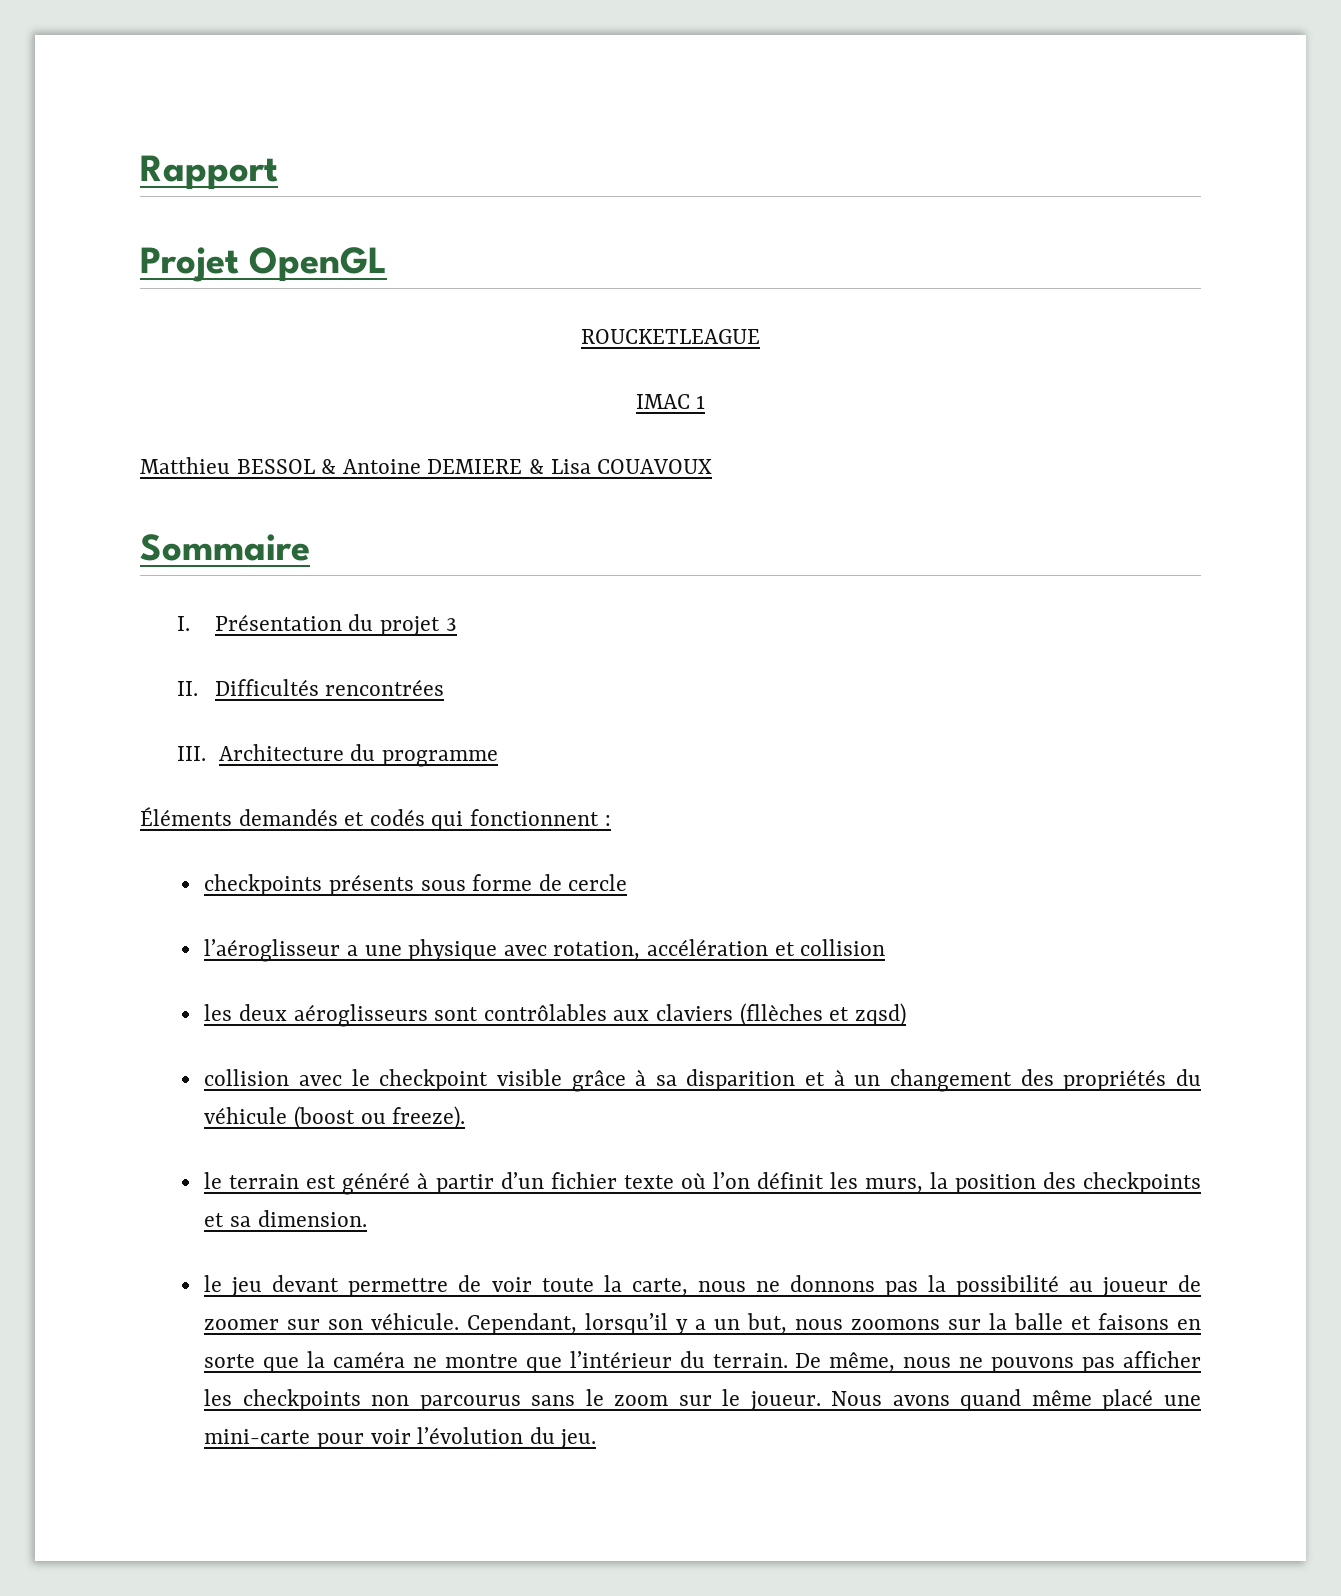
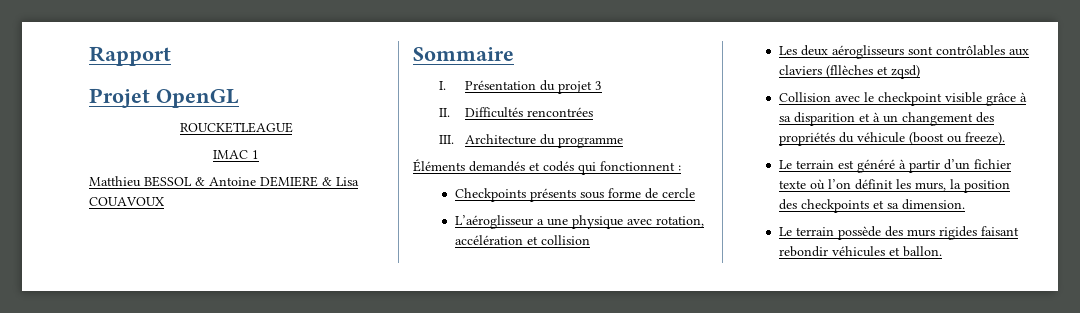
- checkpoints présents sous forme de cercle
+ Checkpoints présents sous forme de cercle
- l’aéroglisseur a une physique avec rotation, accélération et collision
+ L’aéroglisseur a une physique avec rotation, accélération et collision
- les deux aéroglisseurs sont contrôlables aux claviers (fllèches et zqsd)
+ Les deux aéroglisseurs sont contrôlables aux claviers (fllèches et zqsd)
- collision avec le checkpoint visible grâce à sa disparition et à un changement des propriétés du véhicule (boost ou freeze).
+ Collision avec le checkpoint visible grâce à sa disparition et à un changement des propriétés du véhicule (boost ou freeze).
- le terrain est généré à partir d’un fichier texte où l’on définit les murs, la position des checkpoints et sa dimension.
+ Le terrain est généré à partir d’un fichier texte où l’on définit les murs, la position des checkpoints et sa dimension.
- le jeu devant permettre de voir toute la carte, nous ne donnons pas la possibilité au joueur de zoomer sur son véhicule. Cependant, lorsqu’il y a un but, nous zoomons sur la balle et faisons en sorte que la caméra ne montre que l’intérieur du terrain. De même, nous ne pouvons pas afficher les checkpoints non parcourus sans le zoom sur le joueur. Nous avons quand même placé une mini-carte pour voir l’évolution du jeu.
+ Le terrain possède des murs rigides faisant rebondir véhicules et ballon.

